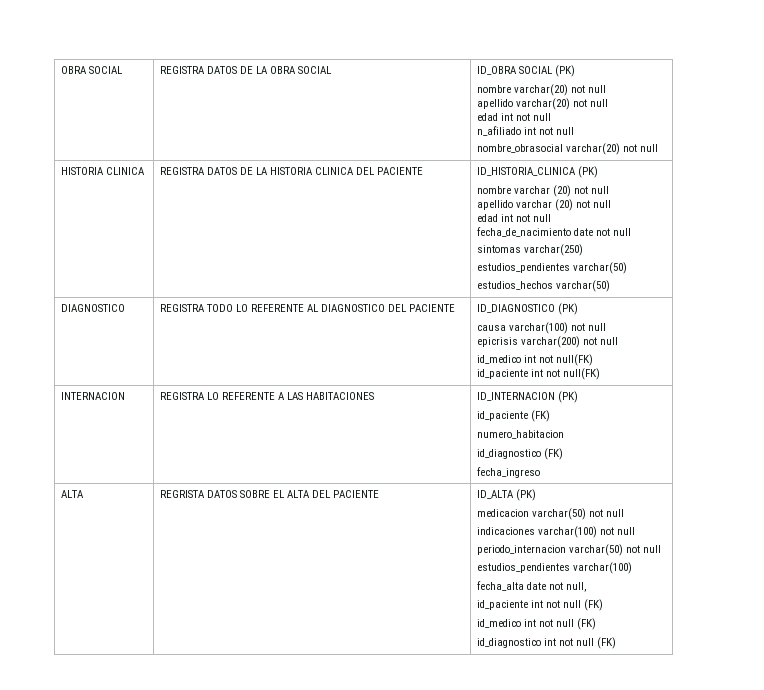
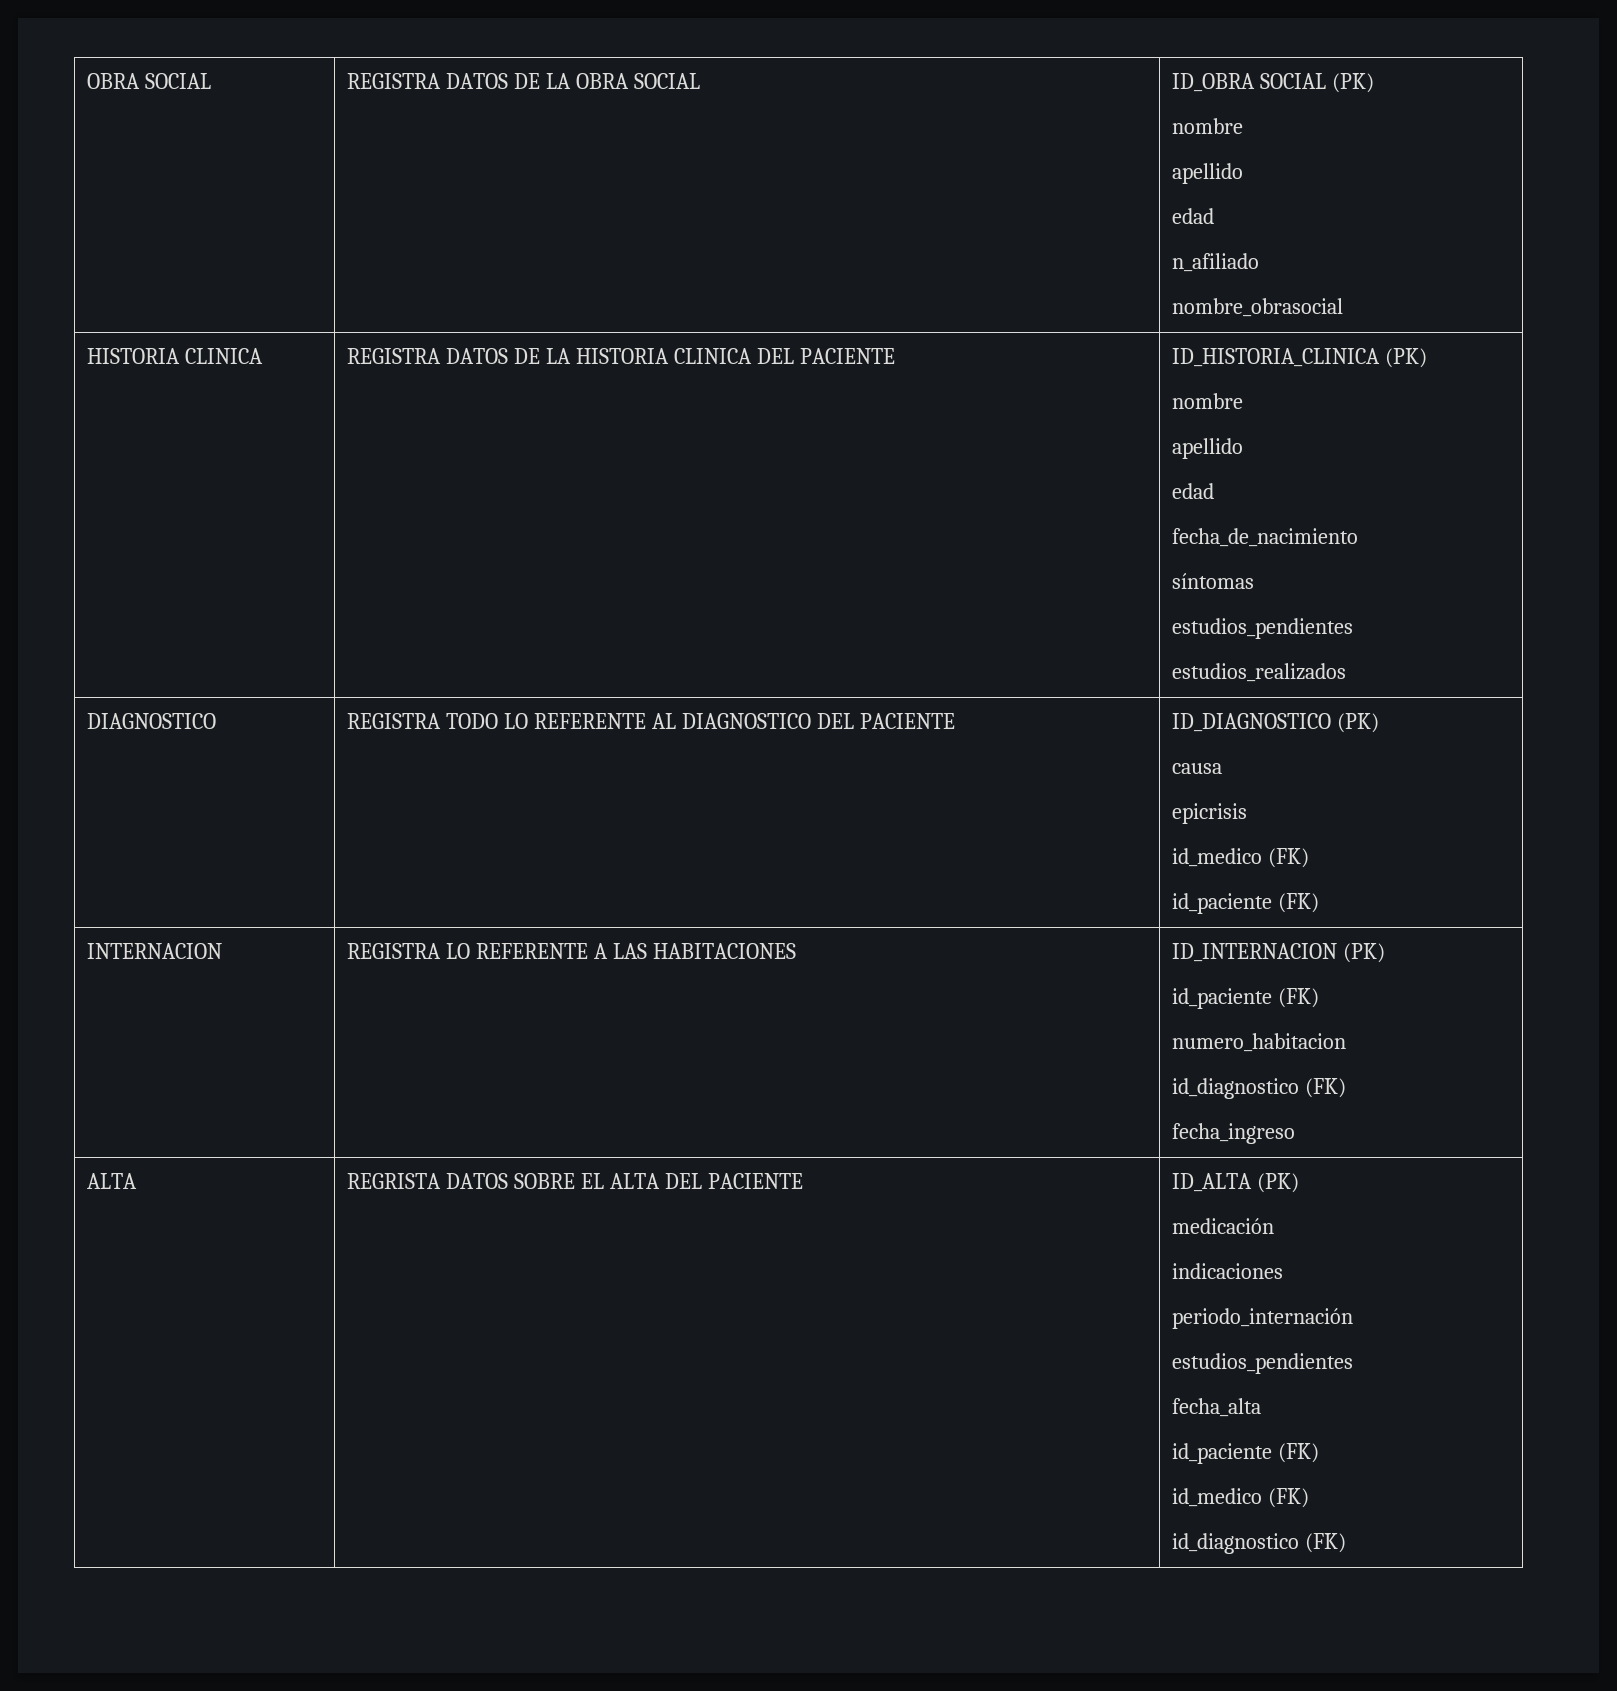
  OBRA SOCIAL | REGISTRA DATOS DE LA OBRA SOCIAL | ID_OBRA SOCIAL (PK)
- nombre varchar(20) not null
- apellido varchar(20) not null
- edad int not null
- n_afiliado int not null
- nombre_obrasocial varchar(20) not null
+ nombre
+ apellido
+ edad
+ n_afiliado
+ nombre_obrasocial
  HISTORIA CLINICA | REGISTRA DATOS DE LA HISTORIA CLINICA DEL PACIENTE | ID_HISTORIA_CLINICA (PK)
- nombre varchar (20) not null
- apellido varchar (20) not null
- edad int not null
- fecha_de_nacimiento date not null
- sintomas varchar(250)
- estudios_pendientes varchar(50)
- estudios_hechos varchar(50)
+ nombre
+ apellido
+ edad
+ fecha_de_nacimiento
+ síntomas
+ estudios_pendientes
+ estudios_realizados
  DIAGNOSTICO | REGISTRA TODO LO REFERENTE AL DIAGNOSTICO DEL PACIENTE | ID_DIAGNOSTICO (PK)
- causa varchar(100) not null
- epicrisis varchar(200) not null
- id_medico int not null(FK)
- id_paciente int not null(FK)
+ causa
+ epicrisis
+ id_medico (FK)
+ id_paciente (FK)
- medicacion varchar(50) not null
- indicaciones varchar(100) not null
- periodo_internacion varchar(50) not null
- estudios_pendientes varchar(100)
+ medicación
+ indicaciones
+ periodo_internación
+ estudios_pendientes
- fecha_alta date not null,
- id_paciente int not null (FK)
- id_medico int not null (FK)
- id_diagnostico int not null (FK)
+ fecha_alta
+ id_paciente (FK)
+ id_medico (FK)
+ id_diagnostico (FK)

